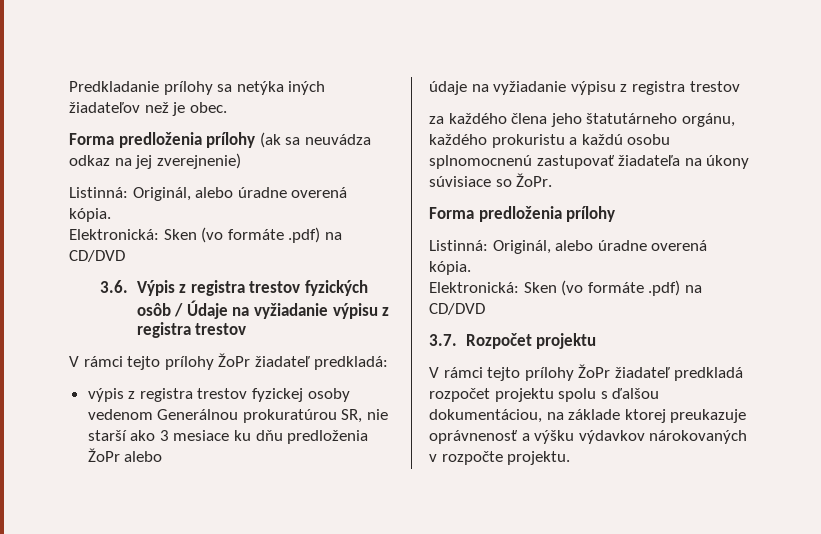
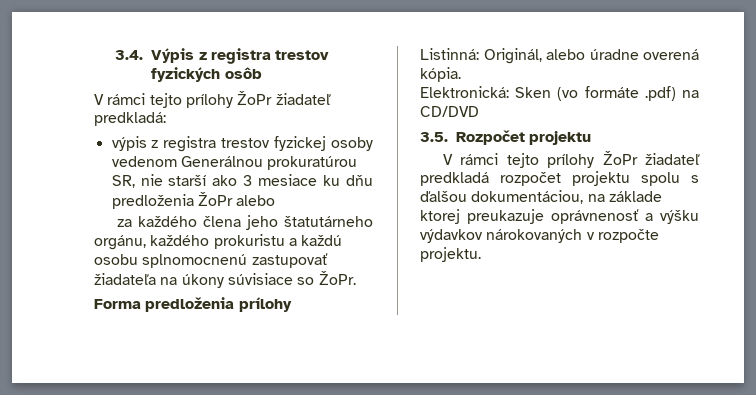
- Predkladanie prílohy sa netýka iných žiadateľov než je obec.
- Forma predloženia prílohy (ak sa neuvádza odkaz na jej zverejnenie)
- Listinná: Originál, alebo úradne overená kópia.
- Elektronická: Sken (vo formáte .pdf) na CD/DVD
- 3.6. Výpis z registra trestov fyzických osôb / Údaje na vyžiadanie výpisu z registra trestov
+ 3.4. Výpis z registra trestov fyzických osôb
- údaje na vyžiadanie výpisu z registra trestov
- 3.7. Rozpočet projektu
+ 3.5. Rozpočet projektu

